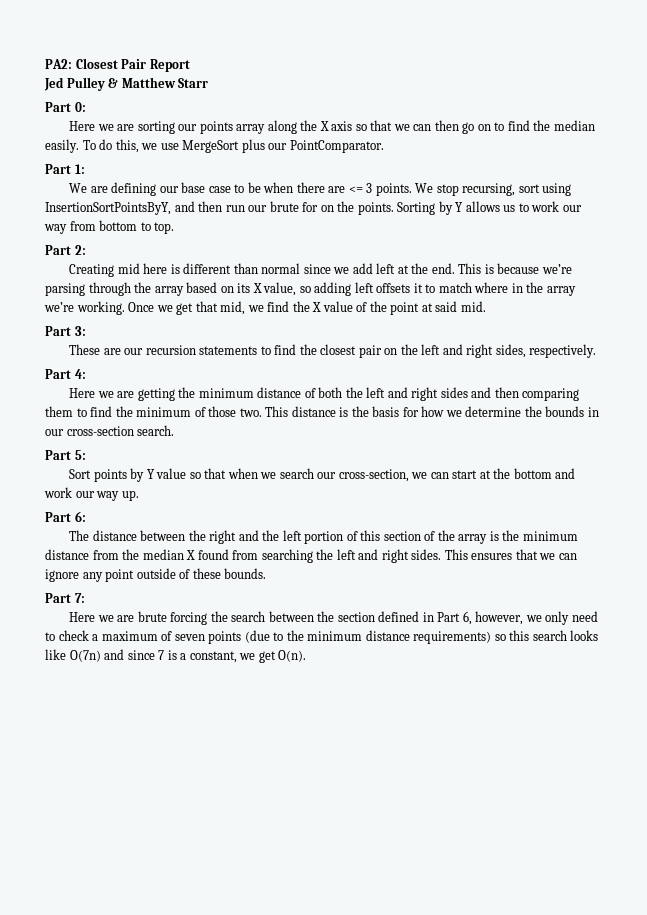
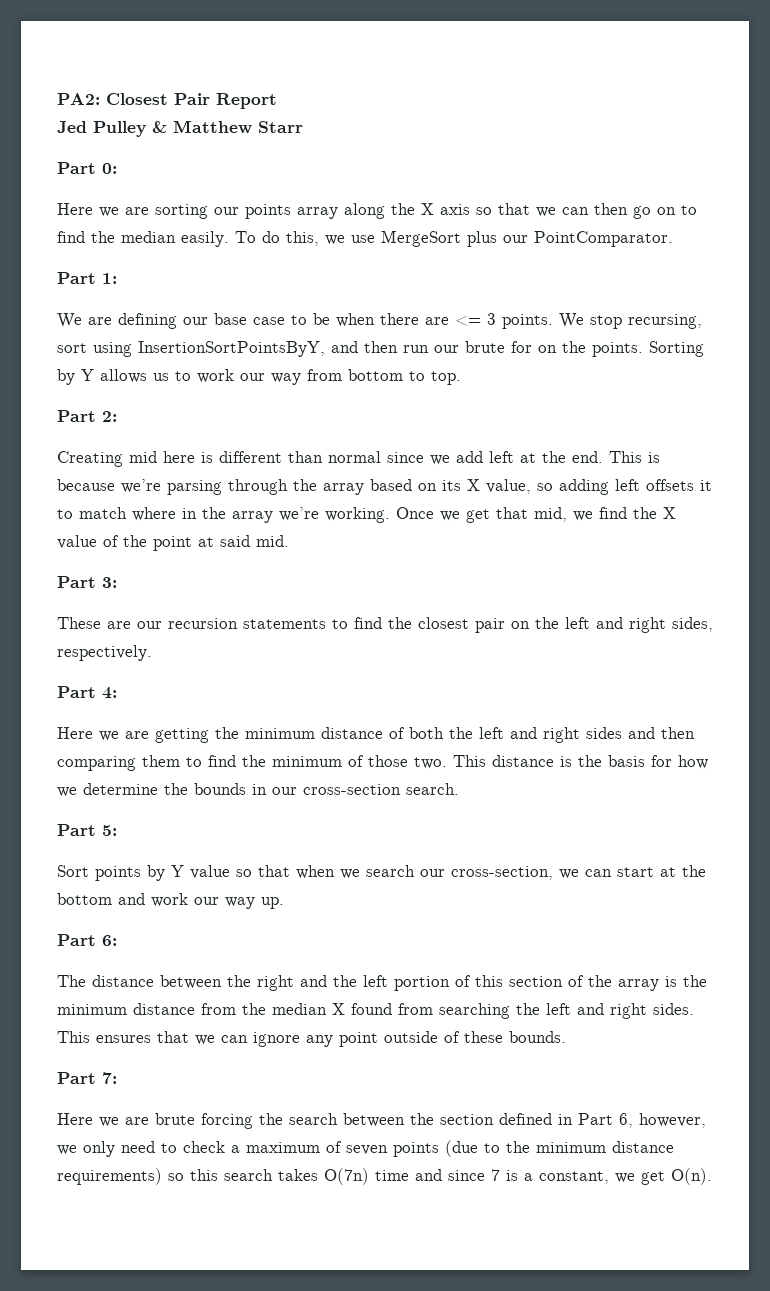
- Here we are brute forcing the search between the section defined in Part 6, however, we only need to check a maximum of seven points (due to the minimum distance requirements) so this search looks like O(7n) and since 7 is a constant, we get O(n).
+ Here we are brute forcing the search between the section defined in Part 6, however, we only need to check a maximum of seven points (due to the minimum distance requirements) so this search takes O(7n) time and since 7 is a constant, we get O(n).

